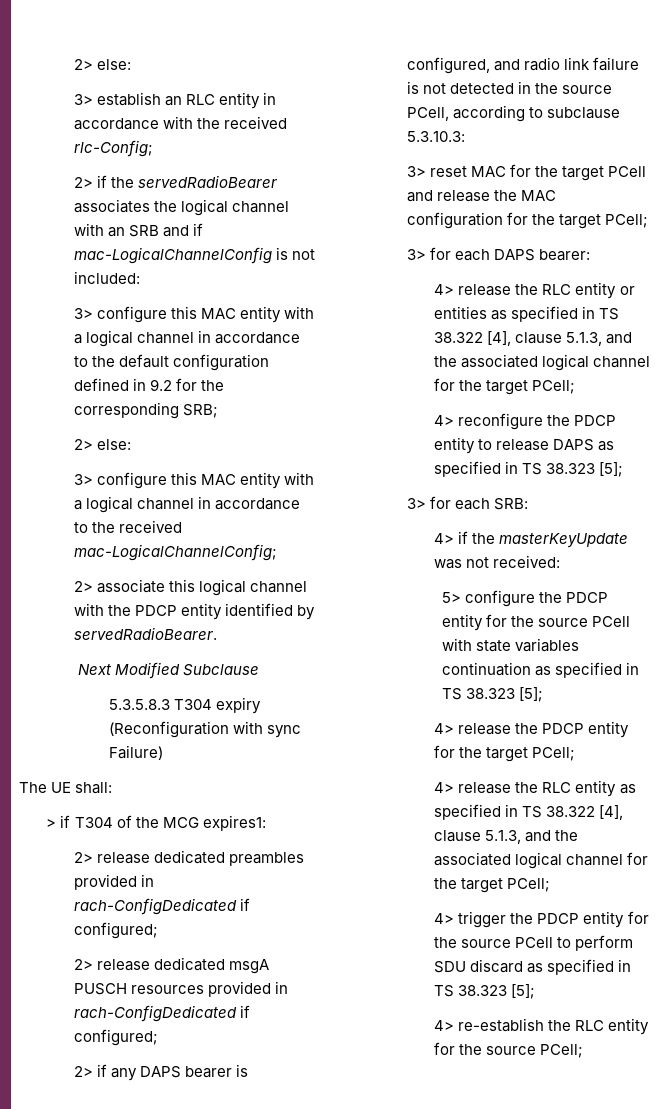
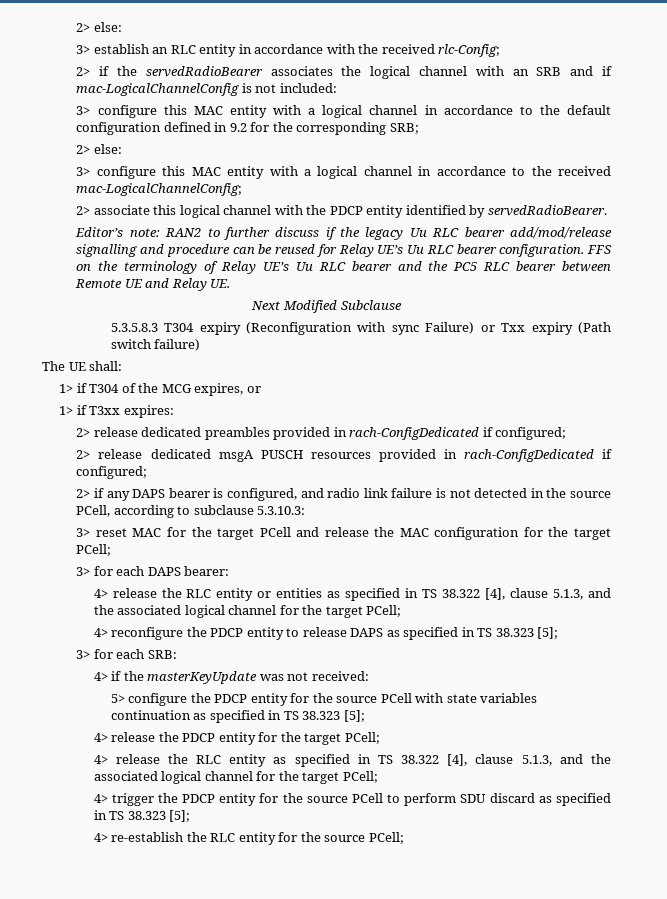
+ Editor’s note: RAN2 to further discuss if the legacy Uu RLC bearer add/mod/release signalling and procedure can be reused for Relay UE’s Uu RLC bearer configuration. FFS on the terminology of Relay UE’s Uu RLC bearer and the PC5 RLC bearer between Remote UE and Relay UE.
- 5.3.5.8.3 T304 expiry (Reconfiguration with sync Failure)
+ 5.3.5.8.3 T304 expiry (Reconfiguration with sync Failure) or Txx expiry (Path switch failure)
- > if T304 of the MCG expires1:
+ 1> if T304 of the MCG expires, or
+ 1> if T3xx expires:

